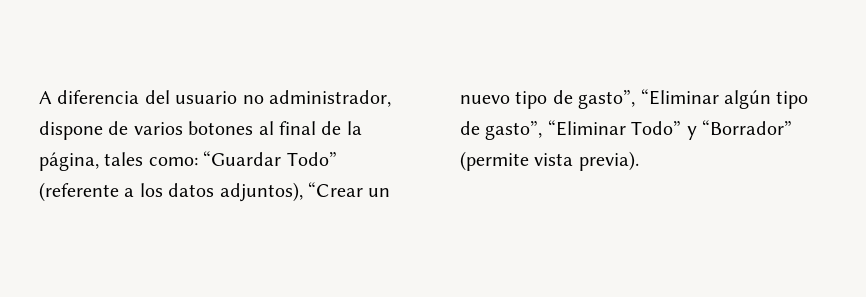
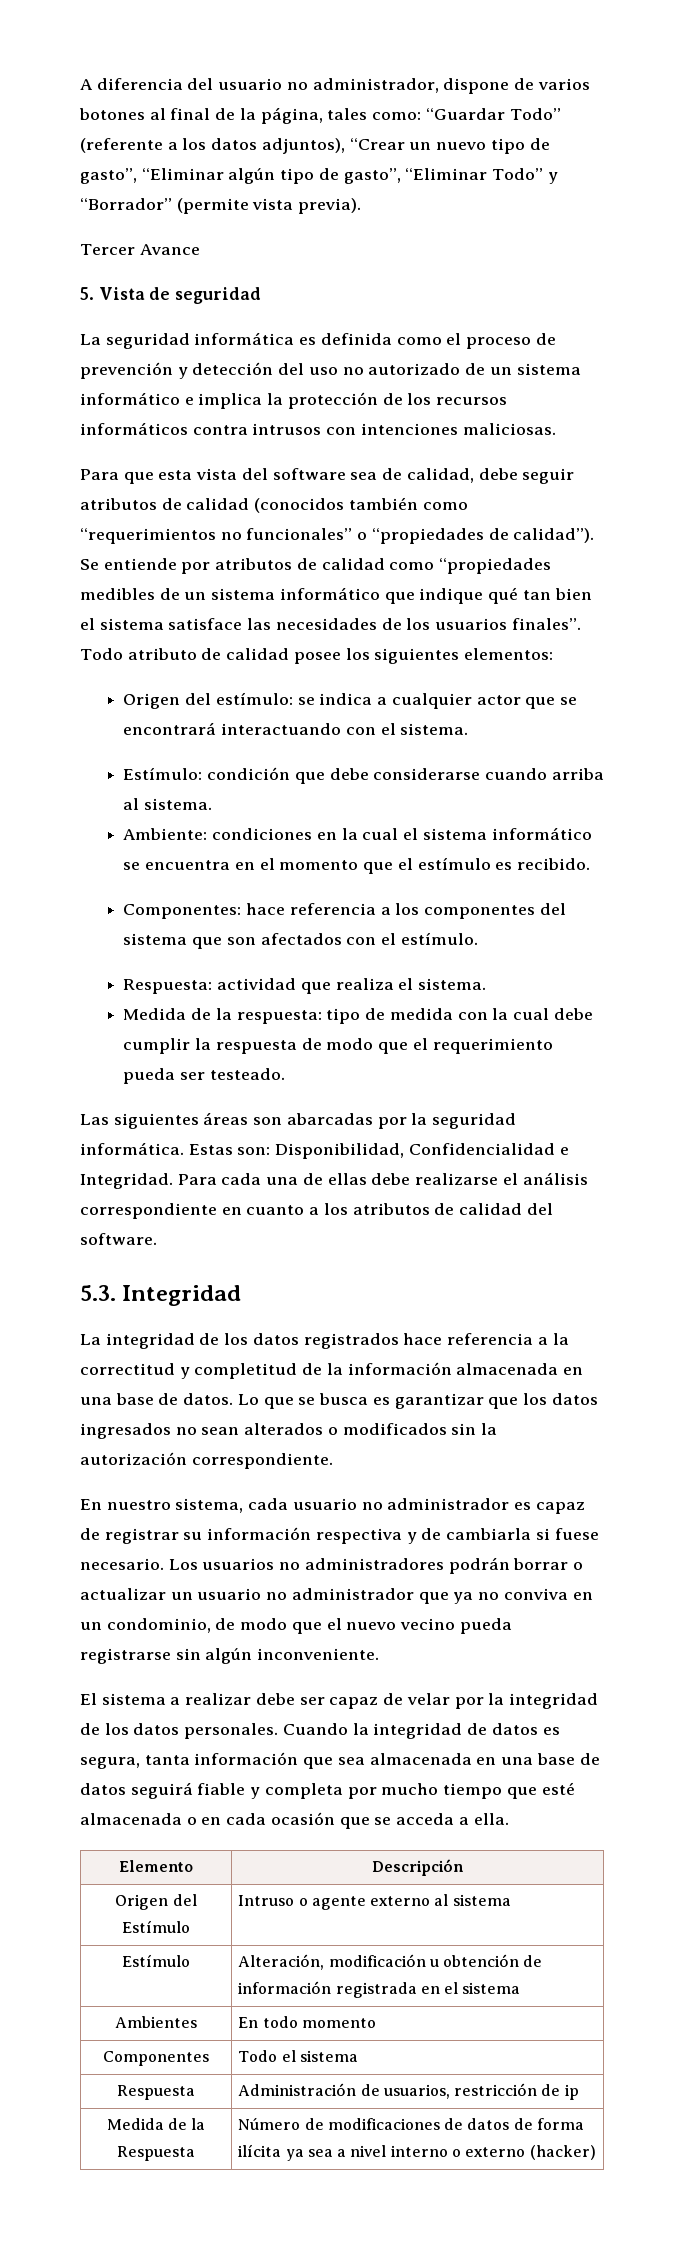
+ Tercer Avance
+ 5. Vista de seguridad
+ La seguridad informática es definida como el proceso de prevención y detección del uso no autorizado de un sistema informático e implica la protección de los recursos informáticos contra intrusos con intenciones maliciosas.
+ Para que esta vista del software sea de calidad, debe seguir atributos de calidad (conocidos también como “requerimientos no funcionales” o “propiedades de calidad”). Se entiende por atributos de calidad como “propiedades medibles de un sistema informático que indique qué tan bien el sistema satisface las necesidades de los usuarios finales”. Todo atributo de calidad posee los siguientes elementos:
+ Origen del estímulo: se indica a cualquier actor que se encontrará interactuando con el sistema.
+ Estímulo: condición que debe considerarse cuando arriba al sistema.
+ Ambiente: condiciones en la cual el sistema informático se encuentra en el momento que el estímulo es recibido.
+ Componentes: hace referencia a los componentes del sistema que son afectados con el estímulo.
+ Respuesta: actividad que realiza el sistema.
+ Medida de la respuesta: tipo de medida con la cual debe cumplir la respuesta de modo que el requerimiento pueda ser testeado.
+ Las siguientes áreas son abarcadas por la seguridad informática. Estas son: Disponibilidad, Confidencialidad e Integridad. Para cada una de ellas debe realizarse el análisis correspondiente en cuanto a los atributos de calidad del software.
+ 5.3. Integridad
+ La integridad de los datos registrados hace referencia a la correctitud y completitud de la información almacenada en una base de datos. Lo que se busca es garantizar que los datos ingresados no sean alterados o modificados sin la autorización correspondiente.
+ En nuestro sistema, cada usuario no administrador es capaz de registrar su información respectiva y de cambiarla si fuese necesario. Los usuarios no administradores podrán borrar o actualizar un usuario no administrador que ya no conviva en un condominio, de modo que el nuevo vecino pueda registrarse sin algún inconveniente.
+ El sistema a realizar debe ser capaz de velar por la integridad de los datos personales. Cuando la integridad de datos es segura, tanta información que sea almacenada en una base de datos seguirá fiable y completa por mucho tiempo que esté almacenada o en cada ocasión que se acceda a ella.
+ Elemento | Descripción
+ Origen del Estímulo | Intruso o agente externo al sistema
+ Estímulo | Alteración, modificación u obtención de información registrada en el sistema
+ Ambientes | En todo momento
+ Componentes | Todo el sistema
+ Respuesta | Administración de usuarios, restricción de ip
+ Medida de la Respuesta | Número de modificaciones de datos de forma ilícita ya sea a nivel interno o externo (hacker)

